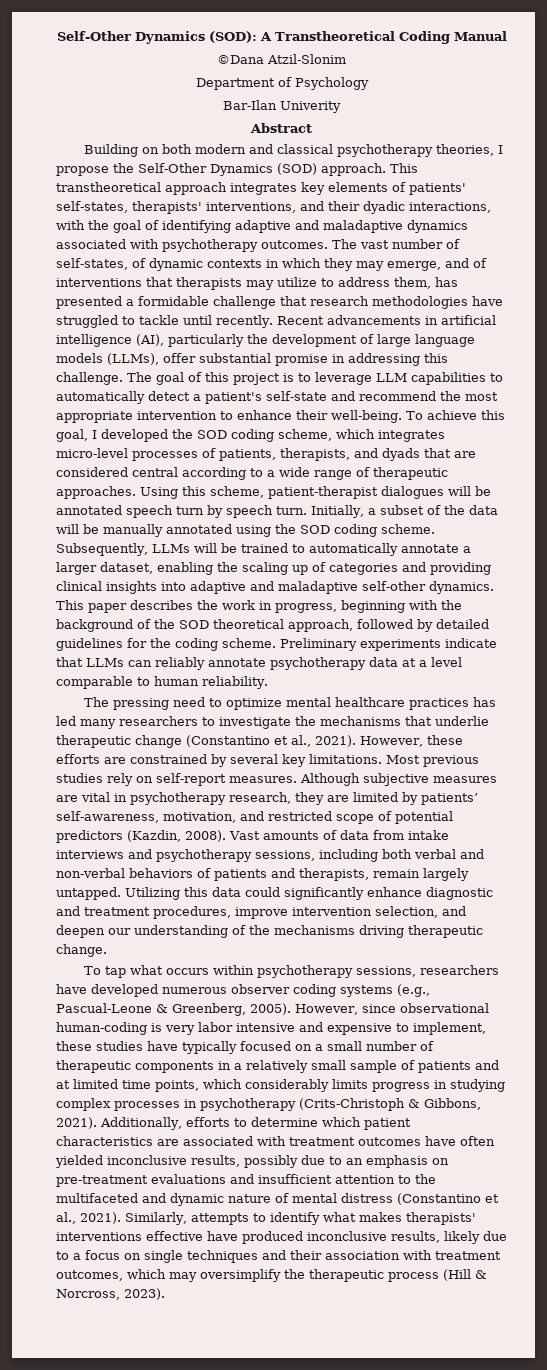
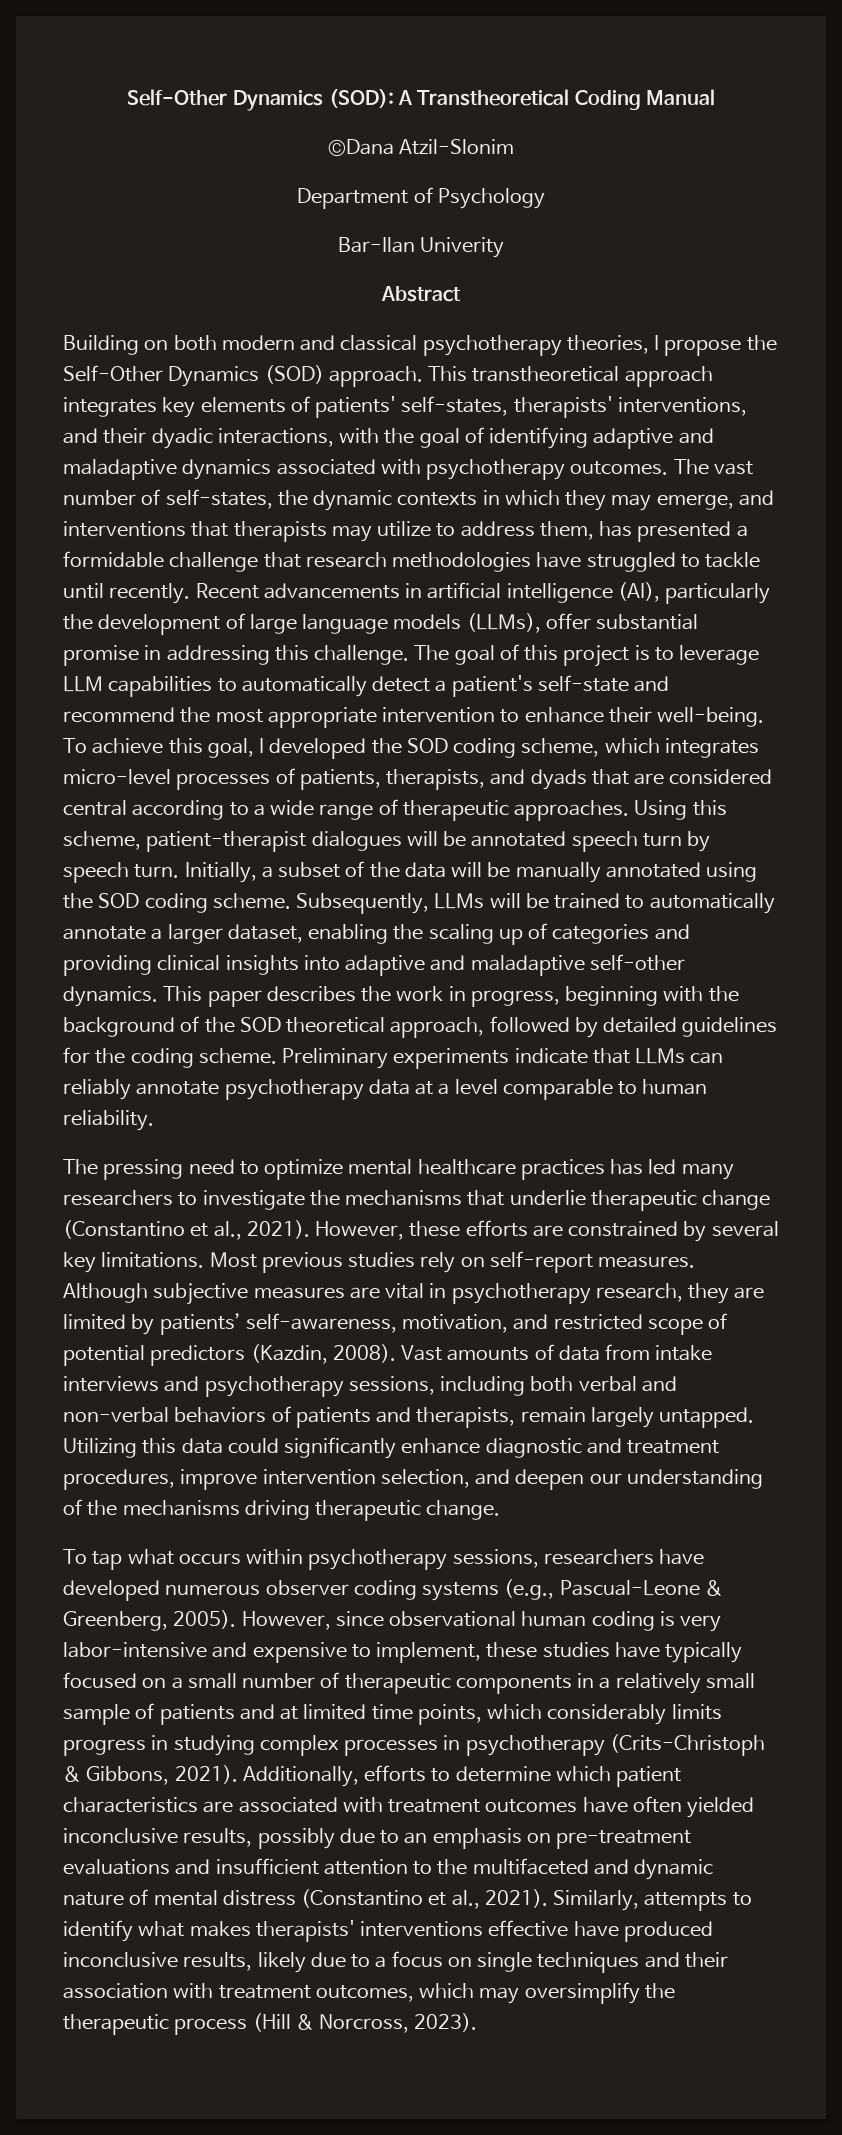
- The vast number of self-states, of dynamic contexts in which they may emerge, and of interventions that therapists may utilize to address them, has presented a formidable challenge that research methodologies have struggled to tackle until recently.
+ The vast number of self-states, the dynamic contexts in which they may emerge, and interventions that therapists may utilize to address them, has presented a formidable challenge that research methodologies have struggled to tackle until recently.
- However, since observational human-coding is very labor intensive and expensive to implement, these studies have typically focused on a small number of therapeutic components in a relatively small sample of patients and at limited time points, which considerably limits progress in studying complex processes in psychotherapy (Crits-Christoph & Gibbons, 2021).
+ However, since observational human coding is very labor-intensive and expensive to implement, these studies have typically focused on a small number of therapeutic components in a relatively small sample of patients and at limited time points, which considerably limits progress in studying complex processes in psychotherapy (Crits-Christoph & Gibbons, 2021).

